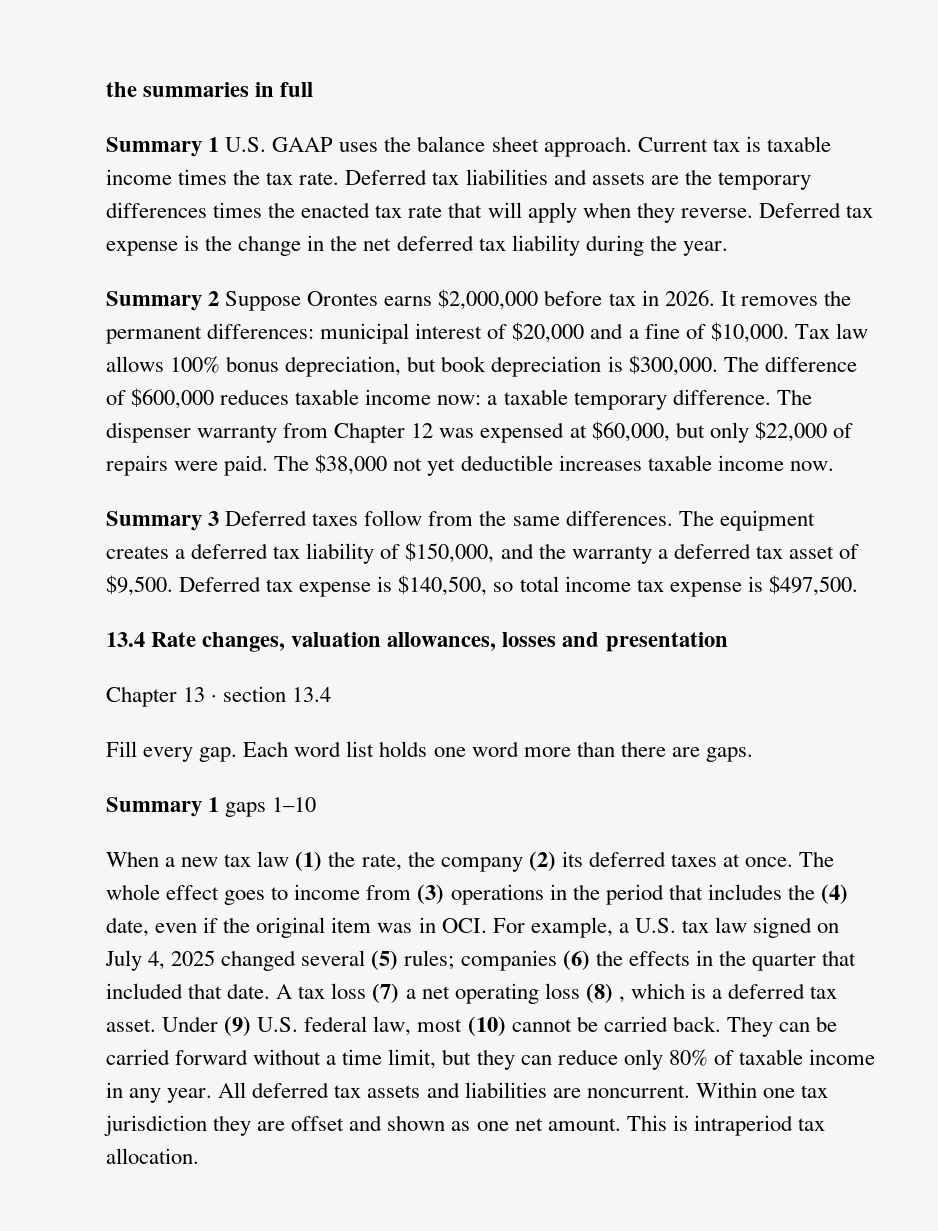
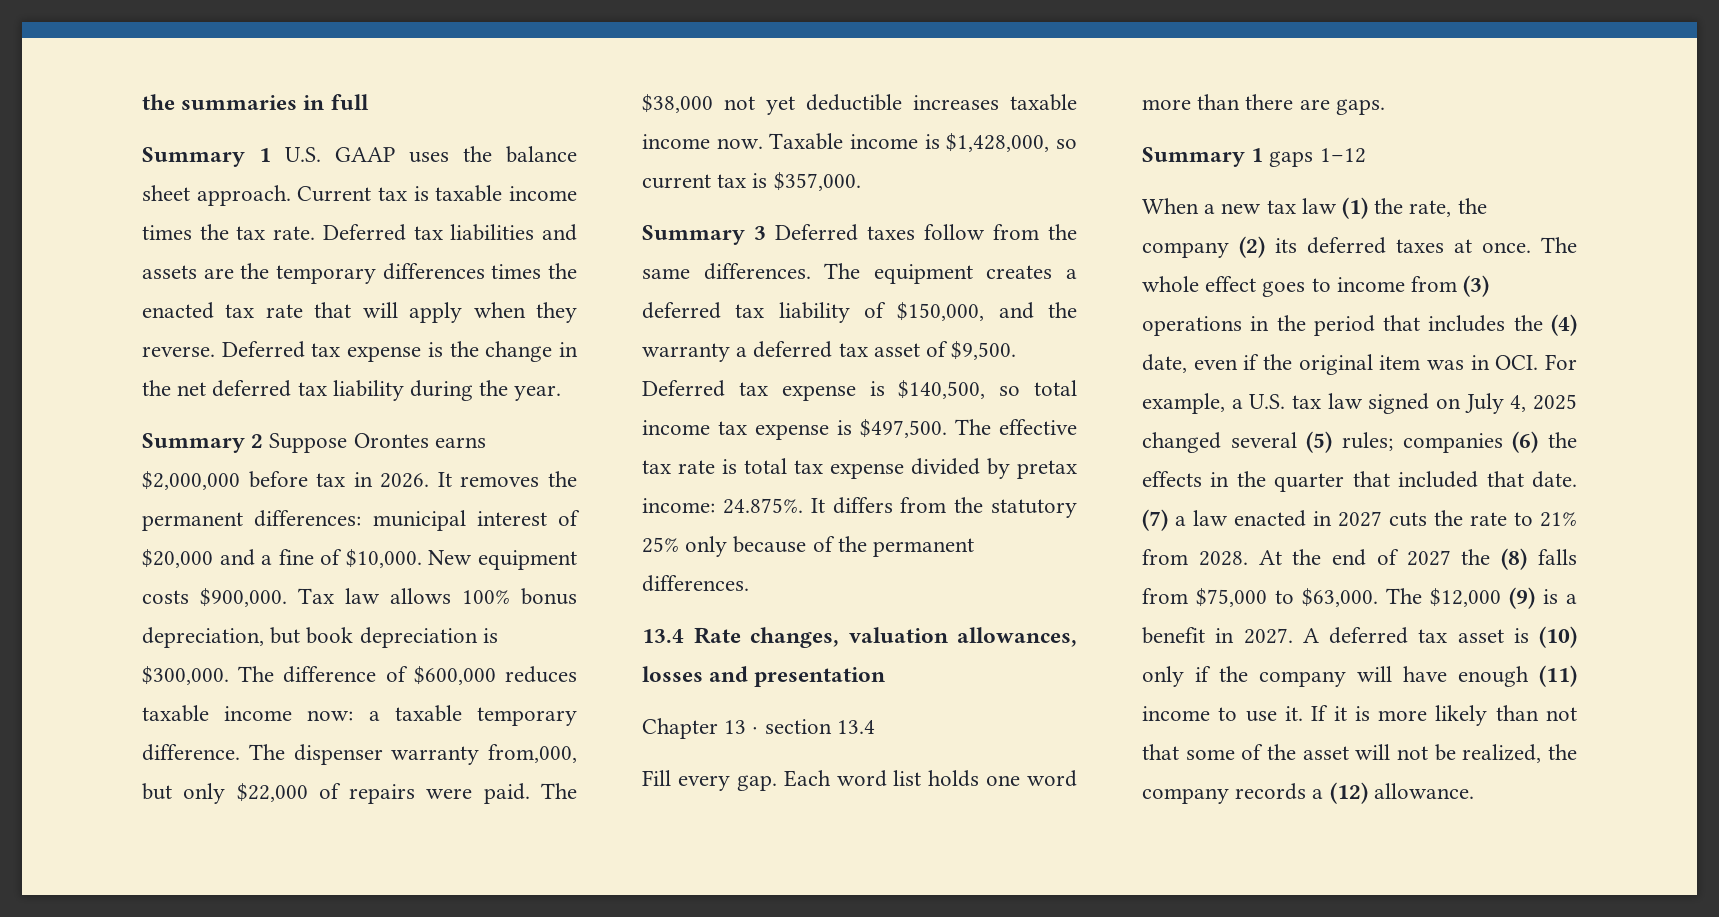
+ New equipment costs $900,000.
- The dispenser warranty from Chapter 12 was expensed at $60,000, but only $22,000 of repairs were paid.
+ The dispenser warranty from,000, but only $22,000 of repairs were paid.
+ Taxable income is $1,428,000, so current tax is $357,000.
+ The effective tax rate is total tax expense divided by pretax income: 24.875%. It differs from the statutory 25% only because of the permanent differences.
- Summary 1 gaps 1–10
+ Summary 1 gaps 1–12
- A tax loss (7) a net operating loss (8) , which is a deferred tax asset. Under (9) U.S. federal law, most (10) cannot be carried back. They can be carried forward without a time limit, but they can reduce only 80% of taxable income in any year. All deferred tax assets and liabilities are noncurrent. Within one tax jurisdiction they are offset and shown as one net amount. This is intraperiod tax allocation.
+ (7) a law enacted in 2027 cuts the rate to 21% from 2028. At the end of 2027 the (8) falls from $75,000 to $63,000. The $12,000 (9) is a benefit in 2027. A deferred tax asset is (10) only if the company will have enough (11) income to use it. If it is more likely than not that some of the asset will not be realized, the company records a (12) allowance.

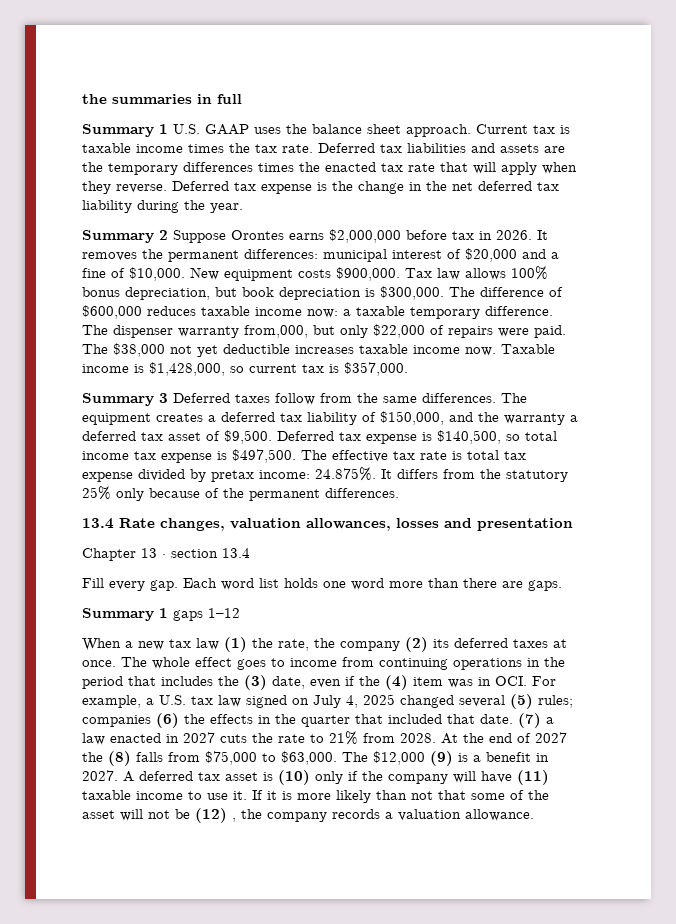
- The whole effect goes to income from (3) operations in the period that includes the (4) date, even if the original item was in OCI. For example, a U.S. tax law signed on July 4, 2025 changed several (5) rules; companies (6) the effects in the quarter that included that date.
+ The whole effect goes to income from continuing operations in the period that includes the (3) date, even if the (4) item was in OCI. For example, a U.S. tax law signed on July 4, 2025 changed several (5) rules; companies (6) the effects in the quarter that included that date.
- A deferred tax asset is (10) only if the company will have enough (11) income to use it.
+ A deferred tax asset is (10) only if the company will have (11) taxable income to use it.
- If it is more likely than not that some of the asset will not be realized, the company records a (12) allowance.
+ If it is more likely than not that some of the asset will not be (12) , the company records a valuation allowance.

